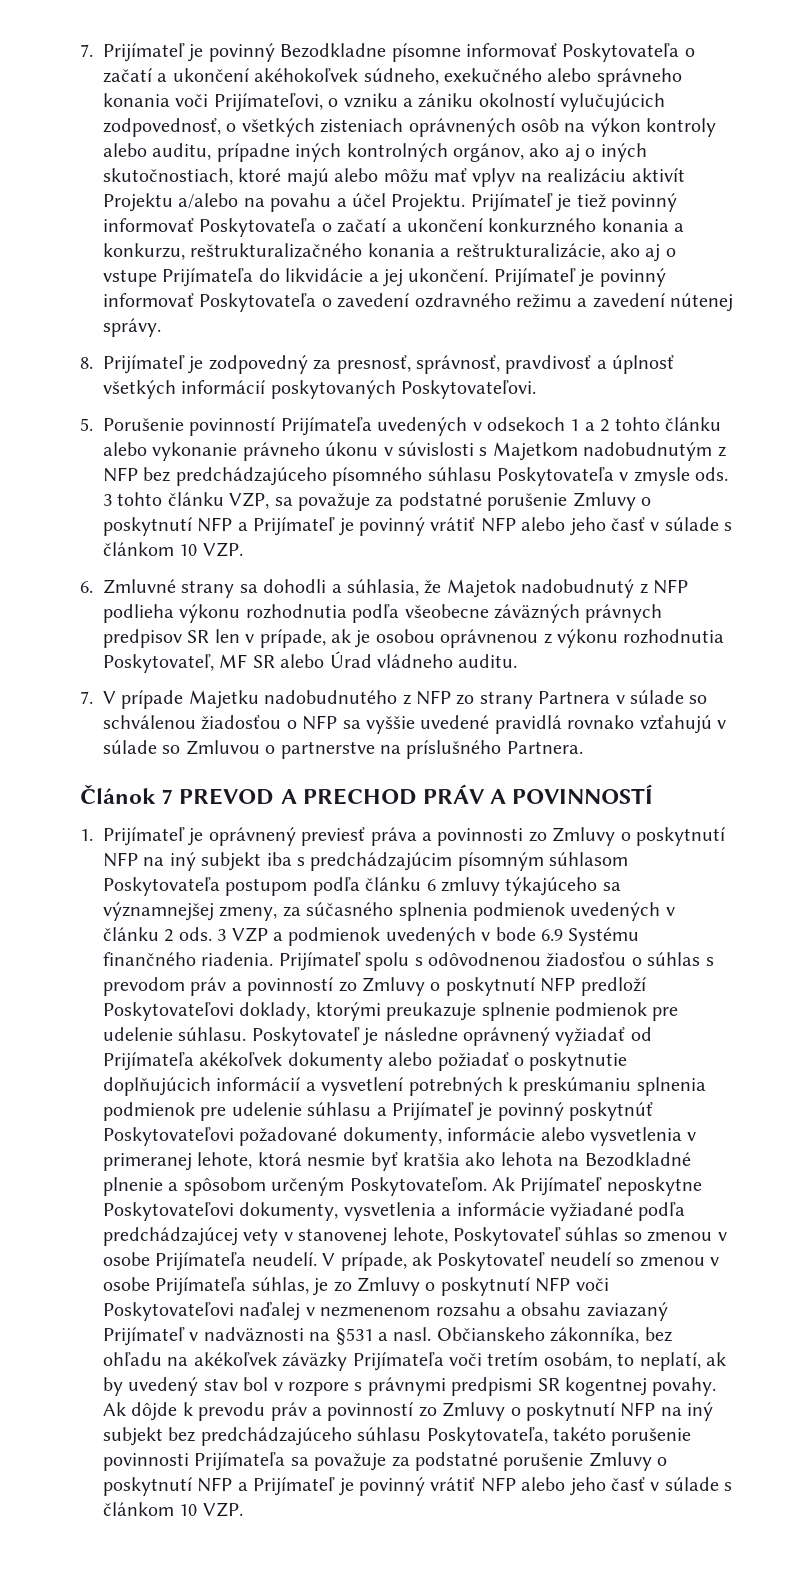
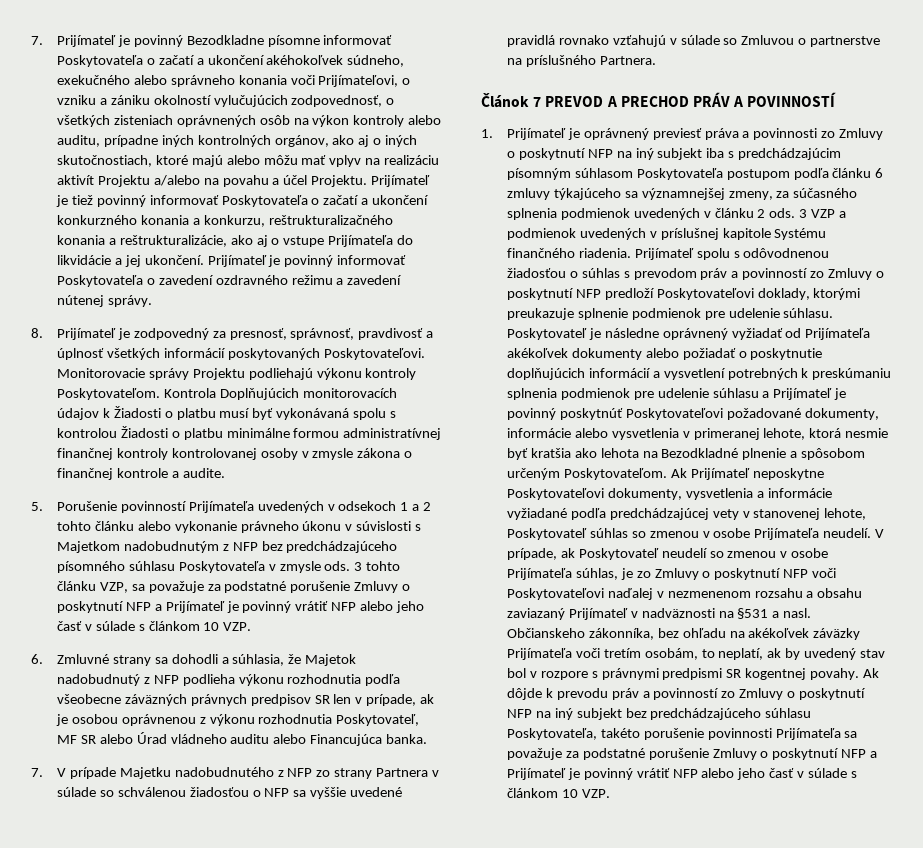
+ Monitorovacie správy Projektu podliehajú výkonu kontroly Poskytovateľom. Kontrola Doplňujúcich monitorovacích údajov k Žiadosti o platbu musí byť vykonávaná spolu s kontrolou Žiadosti o platbu minimálne formou administratívnej finančnej kontroly kontrolovanej osoby v zmysle zákona o finančnej kontrole a audite.
- 6. Zmluvné strany sa dohodli a súhlasia, že Majetok nadobudnutý z NFP podlieha výkonu rozhodnutia podľa všeobecne záväzných právnych predpisov SR len v prípade, ak je osobou oprávnenou z výkonu rozhodnutia Poskytovateľ, MF SR alebo Úrad vládneho auditu.
+ 6. Zmluvné strany sa dohodli a súhlasia, že Majetok nadobudnutý z NFP podlieha výkonu rozhodnutia podľa všeobecne záväzných právnych predpisov SR len v prípade, ak je osobou oprávnenou z výkonu rozhodnutia Poskytovateľ, MF SR alebo Úrad vládneho auditu alebo Financujúca banka.
- 3 VZP a podmienok uvedených v bode 6.9 Systému finančného riadenia.
+ 3 VZP a podmienok uvedených v príslušnej kapitole Systému finančného riadenia.

